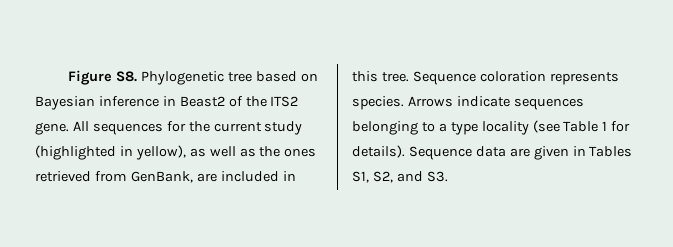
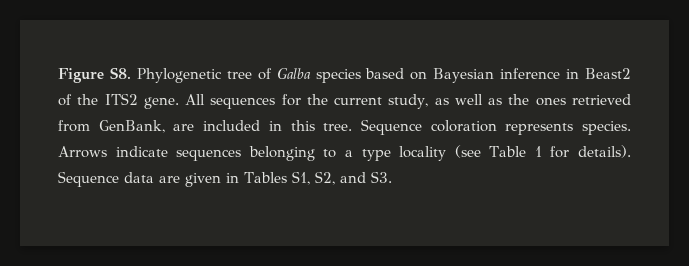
- Figure S8. Phylogenetic tree based on Bayesian inference in Beast2 of the ITS2 gene.
+ Figure S8. Phylogenetic tree of Galba species based on Bayesian inference in Beast2 of the ITS2 gene.
- All sequences for the current study (highlighted in yellow), as well as the ones retrieved from GenBank, are included in this tree.
+ All sequences for the current study, as well as the ones retrieved from GenBank, are included in this tree.

